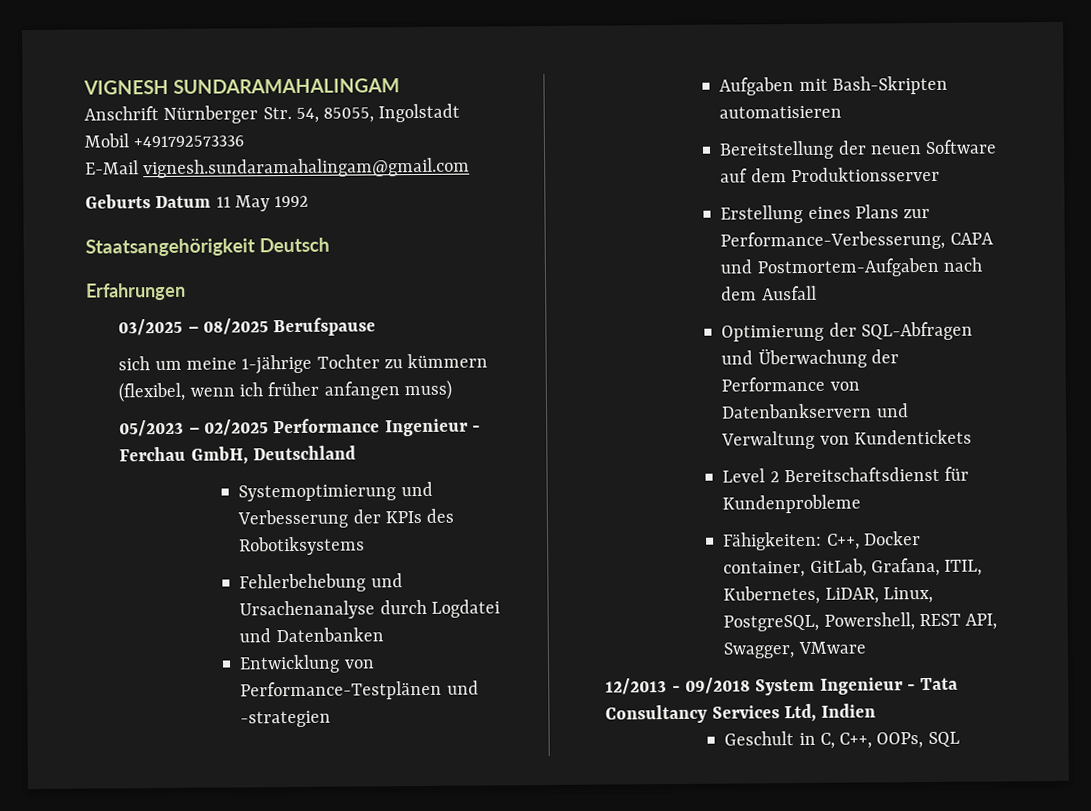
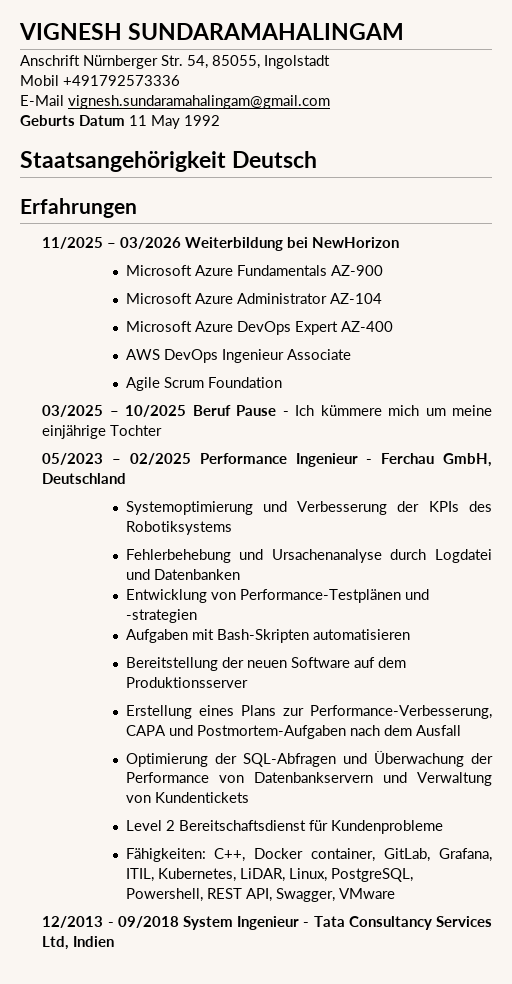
- 03/2025 – 08/2025 Berufspause
- sich um meine 1-jährige Tochter zu kümmern (flexibel, wenn ich früher anfangen muss)
+ 11/2025 – 03/2026 Weiterbildung bei NewHorizon
+ Microsoft Azure Fundamentals AZ-900
+ Microsoft Azure Administrator AZ-104
+ Microsoft Azure DevOps Expert AZ-400
+ AWS DevOps Ingenieur Associate
+ Agile Scrum Foundation
+ 03/2025 – 10/2025 Beruf Pause - Ich kümmere mich um meine einjährige Tochter
- Geschult in C, C++, OOPs, SQL

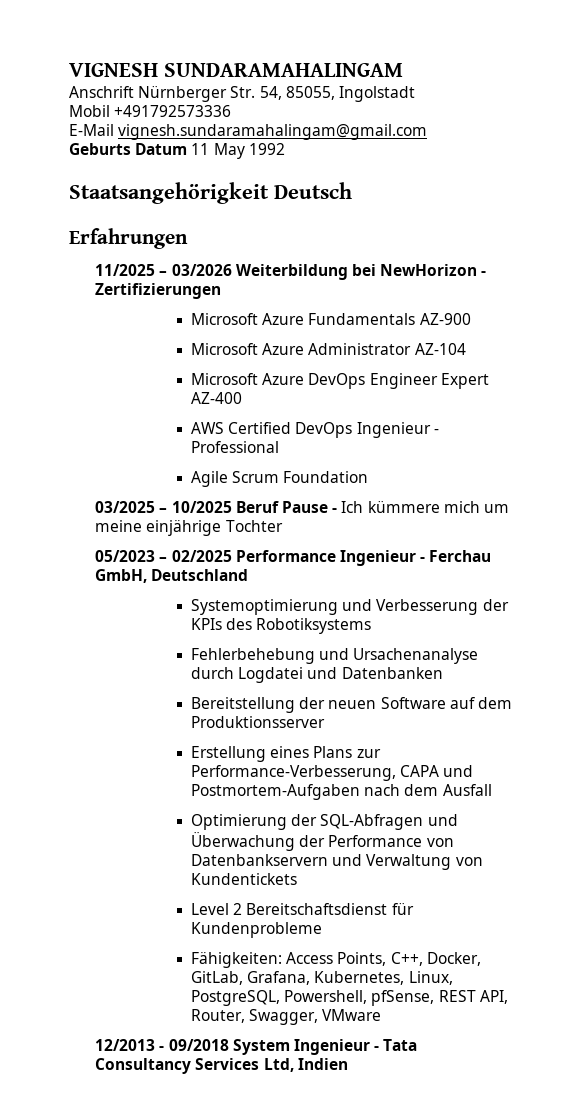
- 11/2025 – 03/2026 Weiterbildung bei NewHorizon
+ 11/2025 – 03/2026 Weiterbildung bei NewHorizon - Zertifizierungen
- Microsoft Azure DevOps Expert AZ-400
+ Microsoft Azure DevOps Engineer Expert AZ-400
- AWS DevOps Ingenieur Associate
+ AWS Certified DevOps Ingenieur - Professional
- Entwicklung von Performance-Testplänen und -strategien
- Aufgaben mit Bash-Skripten automatisieren
- Fähigkeiten: C++, Docker container, GitLab, Grafana, ITIL, Kubernetes, LiDAR, Linux, PostgreSQL, Powershell, REST API, Swagger, VMware
+ Fähigkeiten: Access Points, C++, Docker, GitLab, Grafana, Kubernetes, Linux, PostgreSQL, Powershell, pfSense, REST API, Router, Swagger, VMware

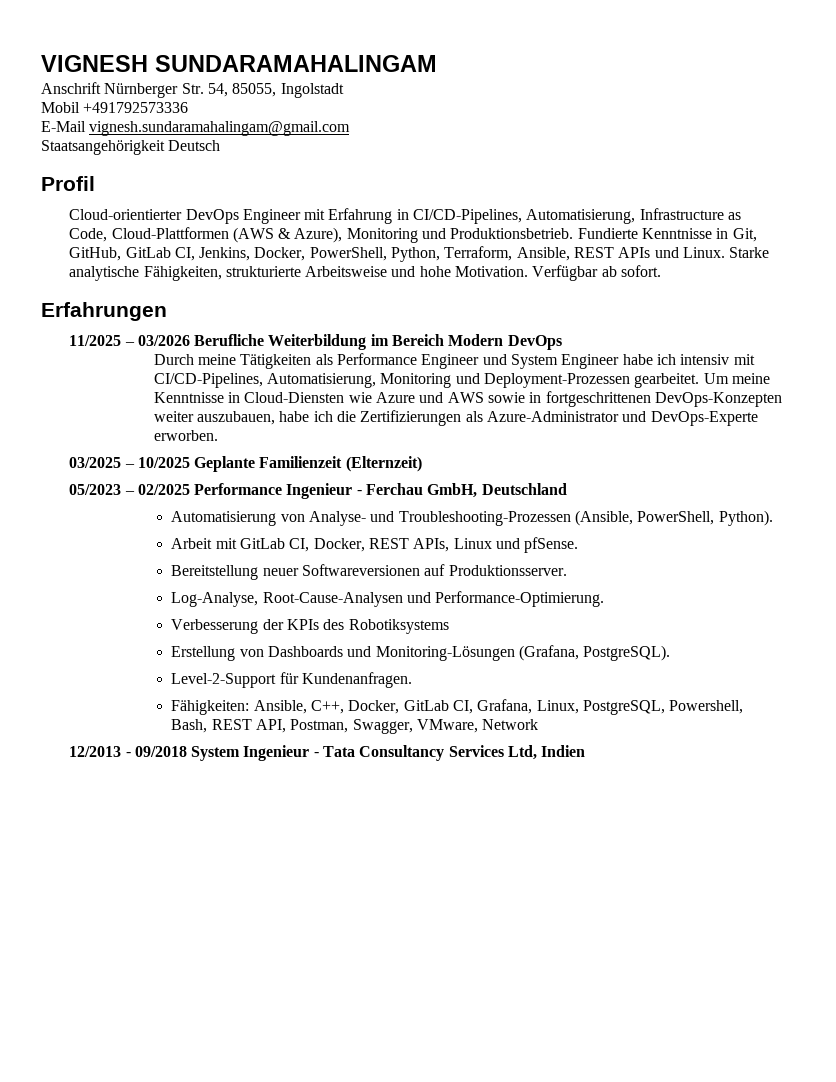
- Geburts Datum 11 May 1992
  Staatsangehörigkeit Deutsch
+ Profil
+ Cloud-orientierter DevOps Engineer mit Erfahrung in CI/CD-Pipelines, Automatisierung, Infrastructure as Code, Cloud-Plattformen (AWS & Azure), Monitoring und Produktionsbetrieb. Fundierte Kenntnisse in Git, GitHub, GitLab CI, Jenkins, Docker, PowerShell, Python, Terraform, Ansible, REST APIs und Linux. Starke analytische Fähigkeiten, strukturierte Arbeitsweise und hohe Motivation. Verfügbar ab sofort.
  Erfahrungen
- 11/2025 – 03/2026 Weiterbildung bei NewHorizon - Zertifizierungen
- Microsoft Azure Fundamentals AZ-900
- Microsoft Azure Administrator AZ-104
- Microsoft Azure DevOps Engineer Expert AZ-400
- AWS Certified DevOps Ingenieur - Professional
- Agile Scrum Foundation
- 03/2025 – 10/2025 Beruf Pause - Ich kümmere mich um meine einjährige Tochter
+ 11/2025 – 03/2026 Berufliche Weiterbildung im Bereich Modern DevOps
+ Durch meine Tätigkeiten als Performance Engineer und System Engineer habe ich intensiv mit CI/CD-Pipelines, Automatisierung, Monitoring und Deployment-Prozessen gearbeitet. Um meine Kenntnisse in Cloud-Diensten wie Azure und AWS sowie in fortgeschrittenen DevOps-Konzepten weiter auszubauen, habe ich die Zertifizierungen als Azure-Administrator und DevOps-Experte erworben.
+ 03/2025 – 10/2025 Geplante Familienzeit (Elternzeit)
- Systemoptimierung und Verbesserung der KPIs des Robotiksystems
+ Automatisierung von Analyse- und Troubleshooting-Prozessen (Ansible, PowerShell, Python).
+ Arbeit mit GitLab CI, Docker, REST APIs, Linux und pfSense.
+ Bereitstellung neuer Softwareversionen auf Produktionsserver.
+ Log-Analyse, Root-Cause-Analysen und Performance-Optimierung.
+ Verbesserung der KPIs des Robotiksystems
- Fehlerbehebung und Ursachenanalyse durch Logdatei und Datenbanken
- Bereitstellung der neuen Software auf dem Produktionsserver
- Erstellung eines Plans zur Performance-Verbesserung, CAPA und Postmortem-Aufgaben nach dem Ausfall
- Optimierung der SQL-Abfragen und Überwachung der Performance von Datenbankservern und Verwaltung von Kundentickets
- Level 2 Bereitschaftsdienst für Kundenprobleme
- Fähigkeiten: Access Points, C++, Docker, GitLab, Grafana, Kubernetes, Linux, PostgreSQL, Powershell, pfSense, REST API, Router, Swagger, VMware
+ Erstellung von Dashboards und Monitoring-Lösungen (Grafana, PostgreSQL).
+ Level-2-Support für Kundenanfragen.
+ Fähigkeiten: Ansible, C++, Docker, GitLab CI, Grafana, Linux, PostgreSQL, Powershell, Bash, REST API, Postman, Swagger, VMware, Network

